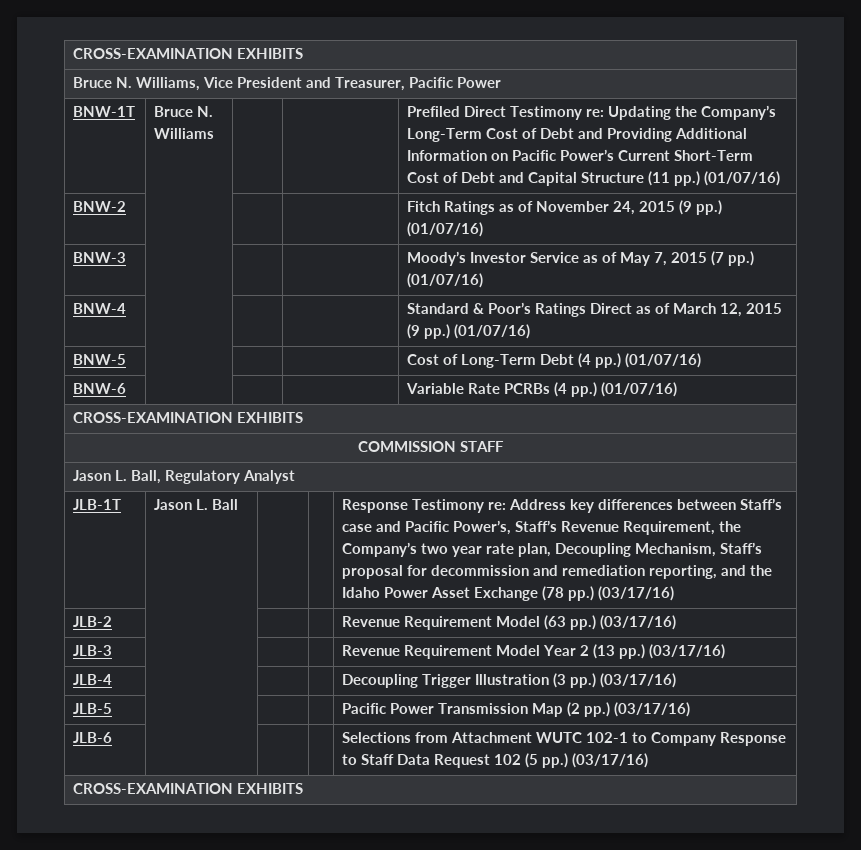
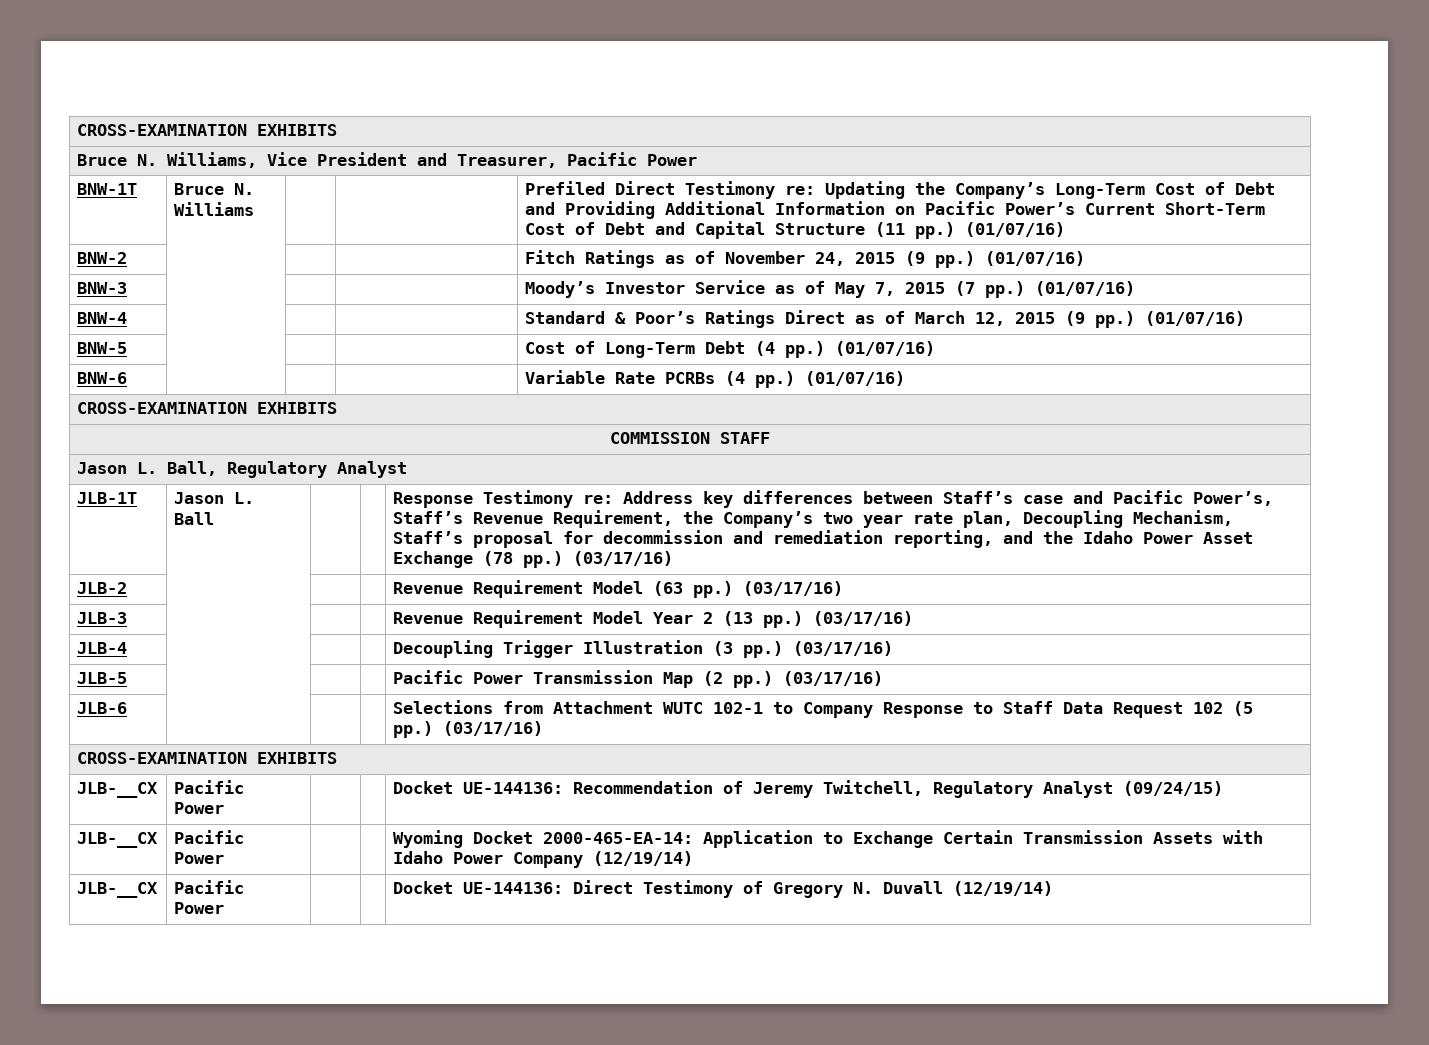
+ JLB-__CX | Pacific Power | | | Docket UE-144136: Recommendation of Jeremy Twitchell, Regulatory Analyst (09/24/15)
+ JLB-__CX | Pacific Power | | | Wyoming Docket 2000-465-EA-14: Application to Exchange Certain Transmission Assets with Idaho Power Company (12/19/14)
+ JLB-__CX | Pacific Power | | | Docket UE-144136: Direct Testimony of Gregory N. Duvall (12/19/14)

